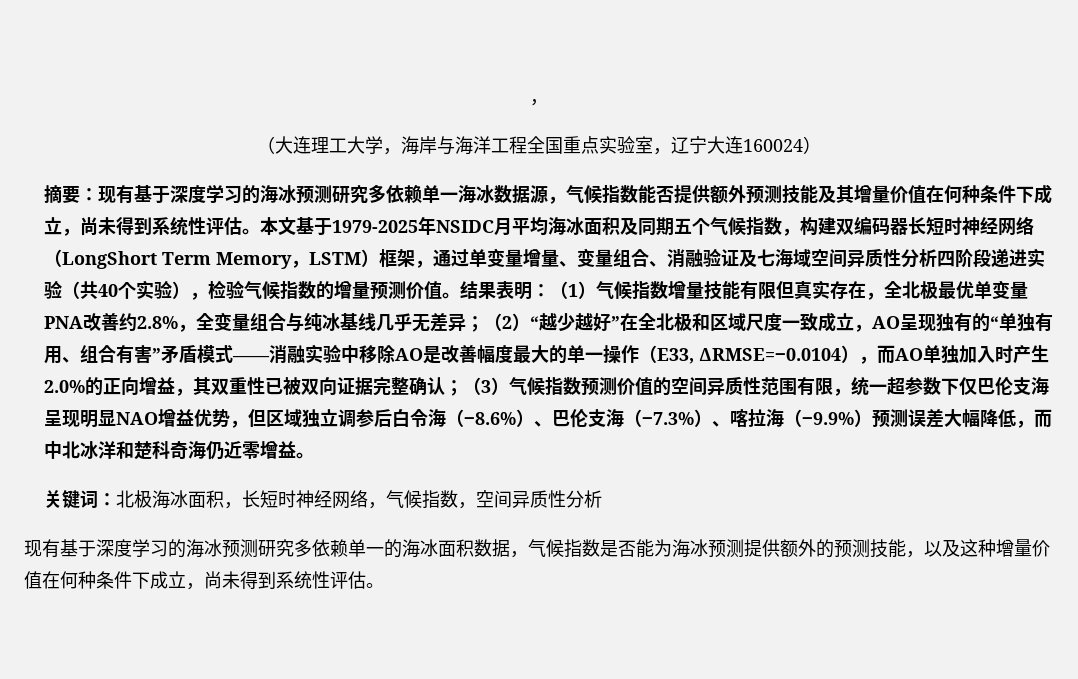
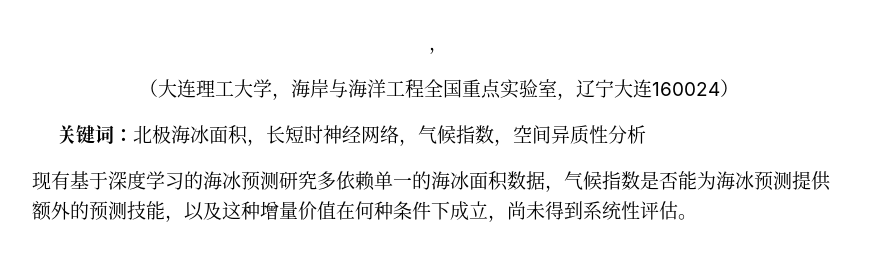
- 摘要：现有基于深度学习的海冰预测研究多依赖单一海冰数据源，气候指数能否提供额外预测技能及其增量价值在何种条件下成立，尚未得到系统性评估。本文基于1979-2025年NSIDC月平均海冰面积及同期五个气候指数，构建双编码器长短时神经网络（LongShort Term Memory，LSTM）框架，通过单变量增量、变量组合、消融验证及七海域空间异质性分析四阶段递进实验（共40个实验），检验气候指数的增量预测价值。结果表明：（1）气候指数增量技能有限但真实存在，全北极最优单变量PNA改善约2.8%，全变量组合与纯冰基线几乎无差异；（2）“越少越好”在全北极和区域尺度一致成立，AO呈现独有的“单独有用、组合有害”矛盾模式——消融实验中移除AO是改善幅度最大的单一操作（E33, ΔRMSE=−0.0104），而AO单独加入时产生2.0%的正向增益，其双重性已被双向证据完整确认；（3）气候指数预测价值的空间异质性范围有限，统一超参数下仅巴伦支海呈现明显NAO增益优势，但区域独立调参后白令海（−8.6%）、巴伦支海（−7.3%）、喀拉海（−9.9%）预测误差大幅降低，而中北冰洋和楚科奇海仍近零增益。

